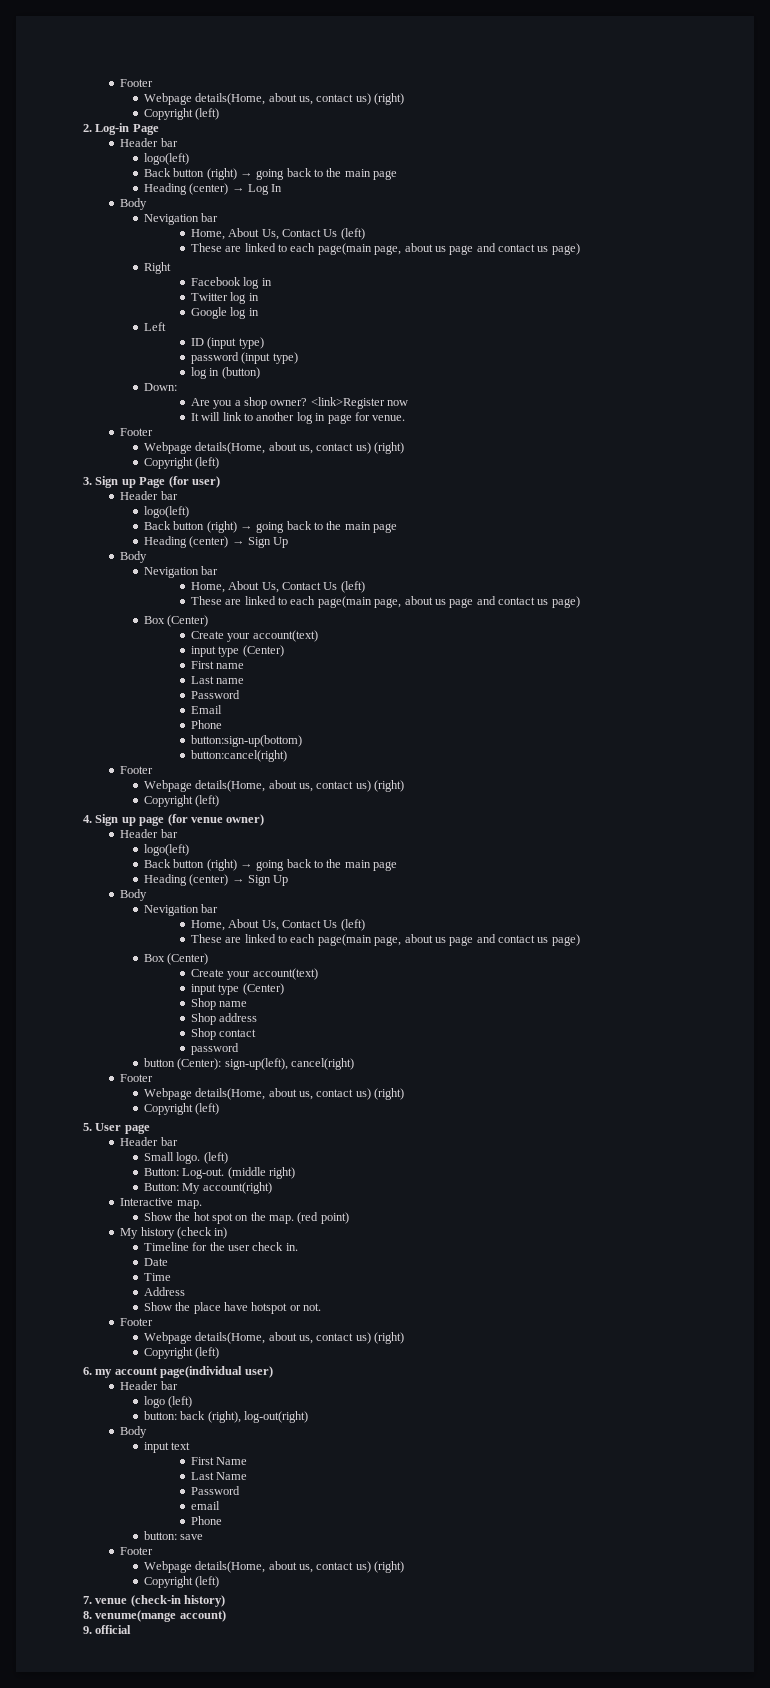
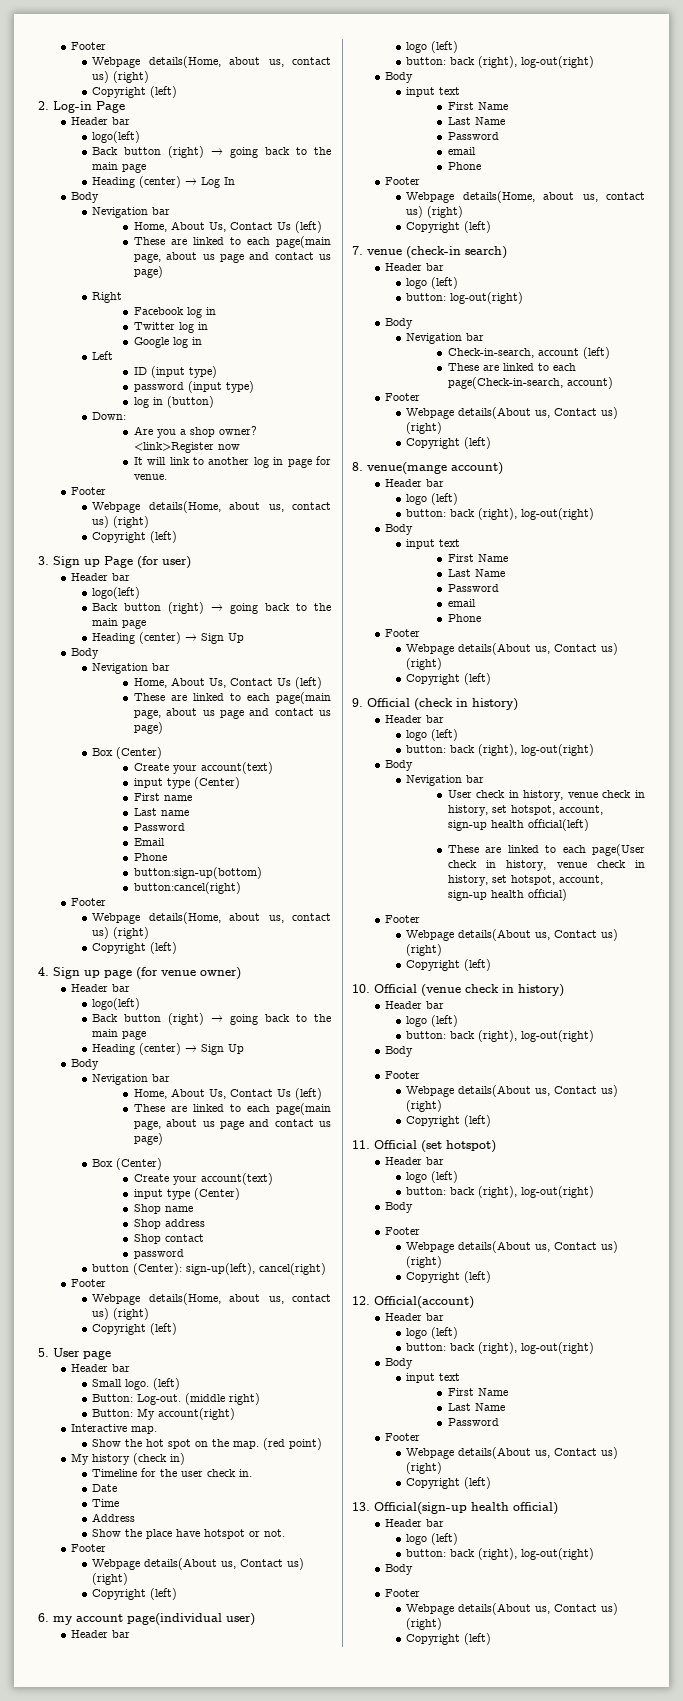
  Show the place have hotspot or not.
  Footer
- Webpage details(Home, about us, contact us) (right)
+ Webpage details(About us, Contact us) (right)
- button: save
- 7. venue (check-in history)
- 8. venume(mange account)
- 9. official
+ 7. venue (check-in search)
+ Header bar
+ logo (left)
+ button: log-out(right)
+ Body
+ Nevigation bar
+ Check-in-search, account (left)
+ These are linked to each page(Check-in-search, account)
+ Footer
+ Webpage details(About us, Contact us) (right)
+ Copyright (left)
+ 8. venue(mange account)
+ Header bar
+ logo (left)
+ button: back (right), log-out(right)
+ Body
+ input text
+ First Name
+ Last Name
+ Password
+ email
+ Phone
+ Footer
+ Webpage details(About us, Contact us) (right)
+ Copyright (left)
+ 9. Official (check in history)
+ Header bar
+ logo (left)
+ button: back (right), log-out(right)
+ Body
+ Nevigation bar
+ User check in history, venue check in history, set hotspot, account, sign-up health official(left)
+ These are linked to each page(User check in history, venue check in history, set hotspot, account, sign-up health official)
+ Footer
+ Webpage details(About us, Contact us) (right)
+ Copyright (left)
+ 10. Official (venue check in history)
+ Header bar
+ logo (left)
+ button: back (right), log-out(right)
+ Body
+ Footer
+ Webpage details(About us, Contact us) (right)
+ Copyright (left)
+ 11. Official (set hotspot)
+ Header bar
+ logo (left)
+ button: back (right), log-out(right)
+ Body
+ Footer
+ Webpage details(About us, Contact us) (right)
+ Copyright (left)
+ 12. Official(account)
+ Header bar
+ logo (left)
+ button: back (right), log-out(right)
+ Body
+ input text
+ First Name
+ Last Name
+ Password
+ Footer
+ Webpage details(About us, Contact us) (right)
+ Copyright (left)
+ 13. Official(sign-up health official)
+ Header bar
+ logo (left)
+ button: back (right), log-out(right)
+ Body
+ Footer
+ Webpage details(About us, Contact us) (right)
+ Copyright (left)

